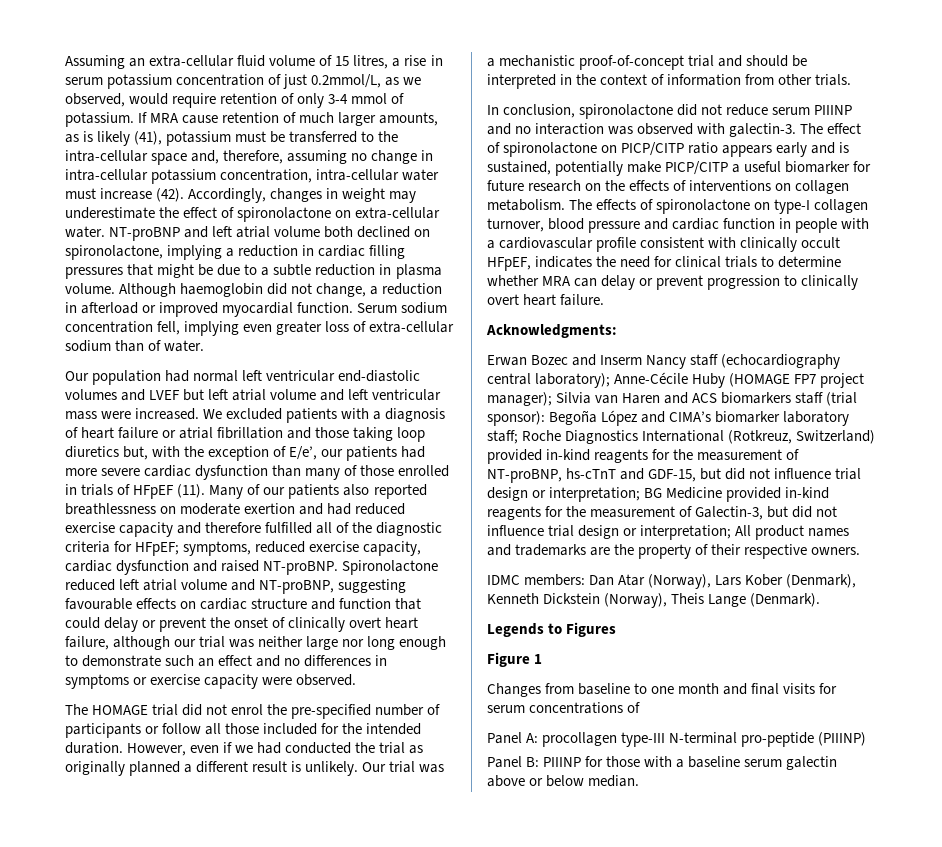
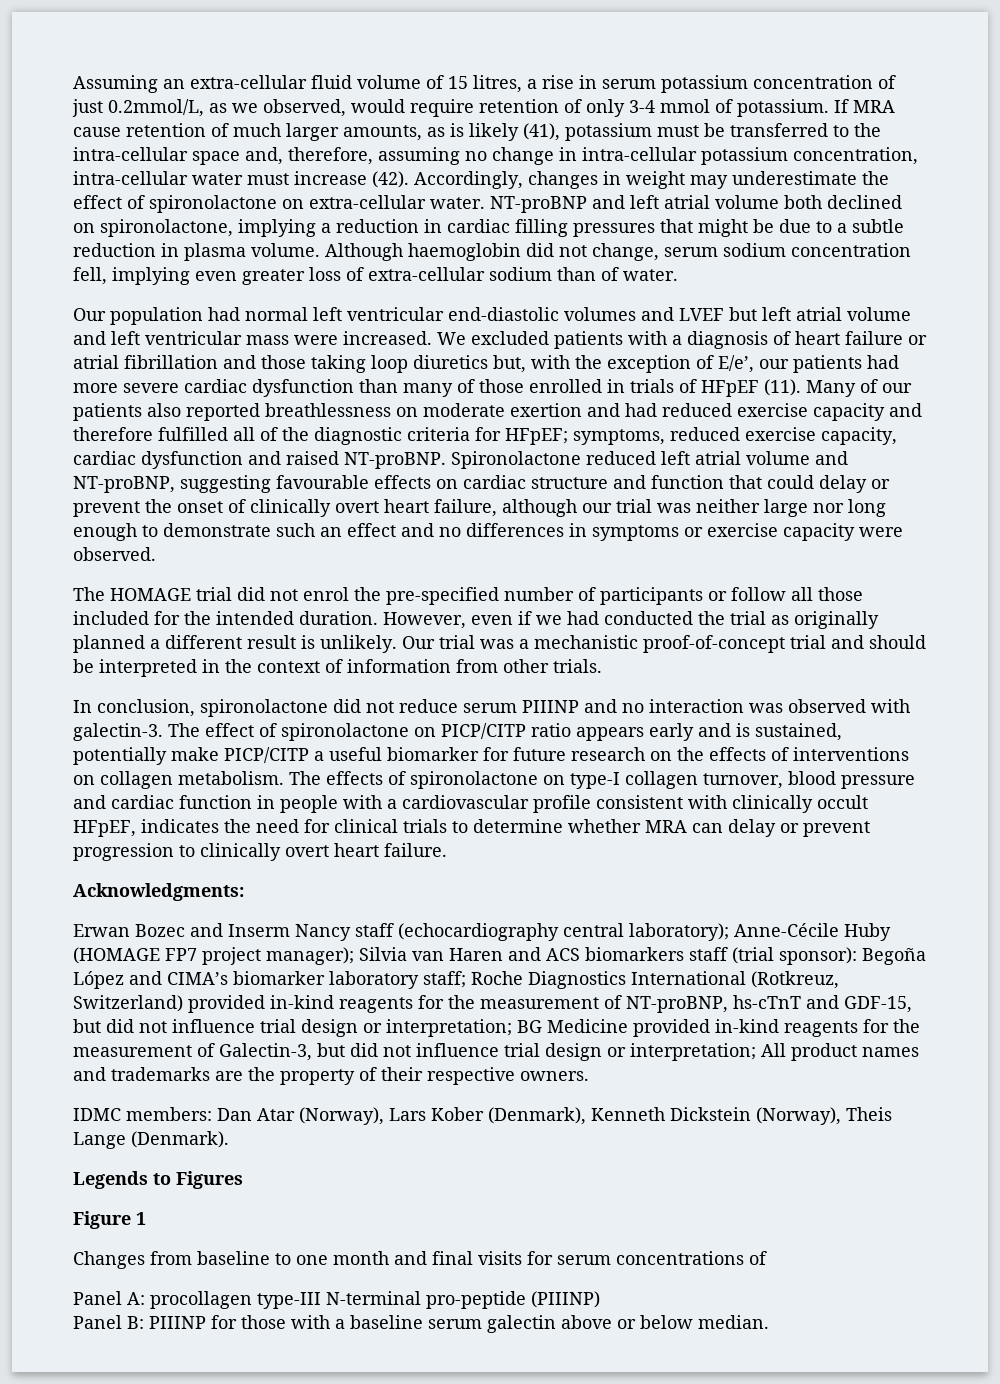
- Although haemoglobin did not change, a reduction in afterload or improved myocardial function. Serum sodium concentration fell, implying even greater loss of extra-cellular sodium than of water.
+ Although haemoglobin did not change, serum sodium concentration fell, implying even greater loss of extra-cellular sodium than of water.

